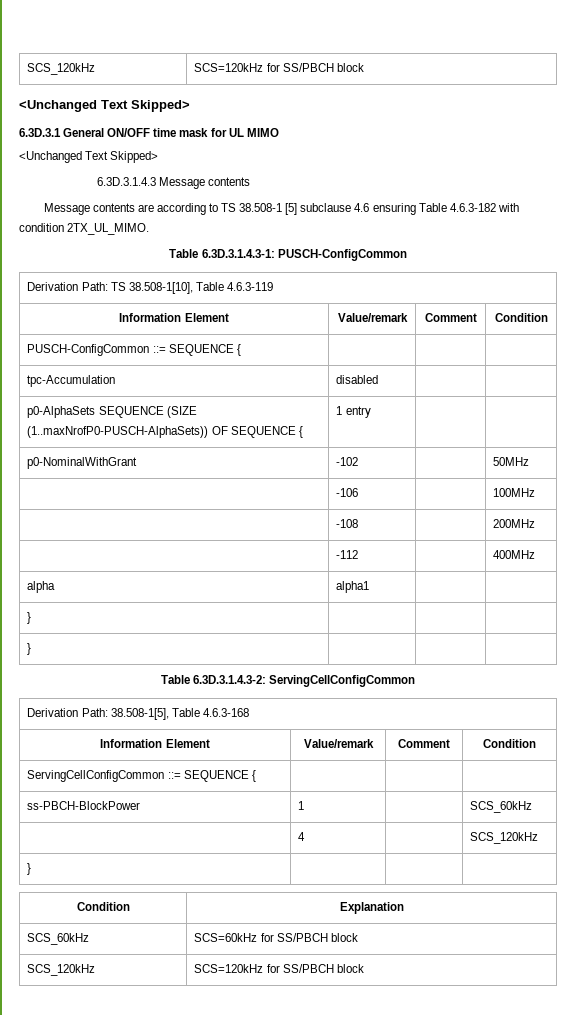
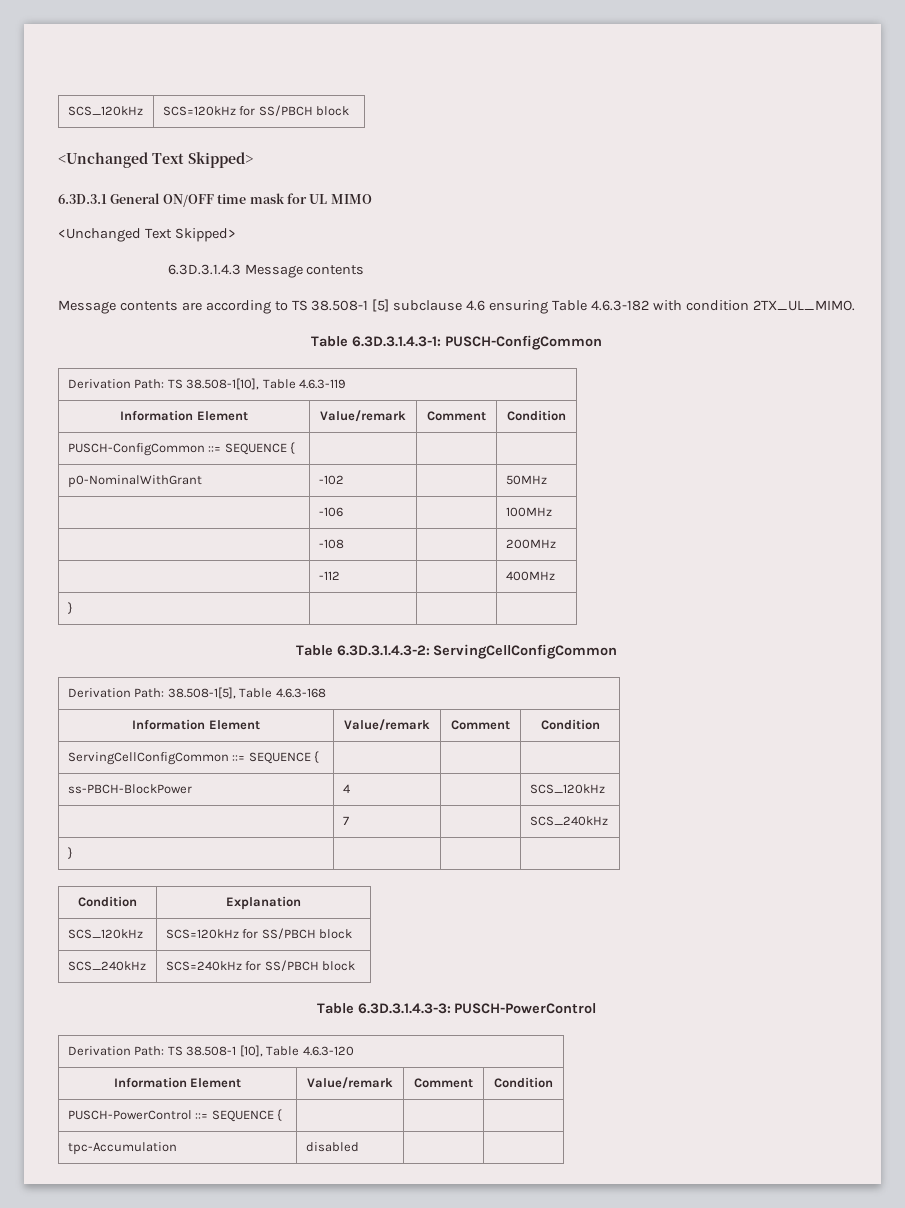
- tpc-Accumulation | disabled | |
- p0-AlphaSets SEQUENCE (SIZE (1..maxNrofP0-PUSCH-AlphaSets)) OF SEQUENCE { | 1 entry | |
- alpha | alpha1 | |
- } | | |
- ss-PBCH-BlockPower | 1 | | SCS_60kHz
- | 4 | | SCS_120kHz
+ ss-PBCH-BlockPower | 4 | | SCS_120kHz
+ | 7 | | SCS_240kHz
  Condition | Explanation
- SCS_60kHz | SCS=60kHz for SS/PBCH block
  SCS_120kHz | SCS=120kHz for SS/PBCH block
+ SCS_240kHz | SCS=240kHz for SS/PBCH block
+ Table 6.3D.3.1.4.3-3: PUSCH-PowerControl
+ Derivation Path: TS 38.508-1 [10], Table 4.6.3-120
+ Information Element | Value/remark | Comment | Condition
+ PUSCH-PowerControl ::= SEQUENCE { | | |
+ tpc-Accumulation | disabled | |

